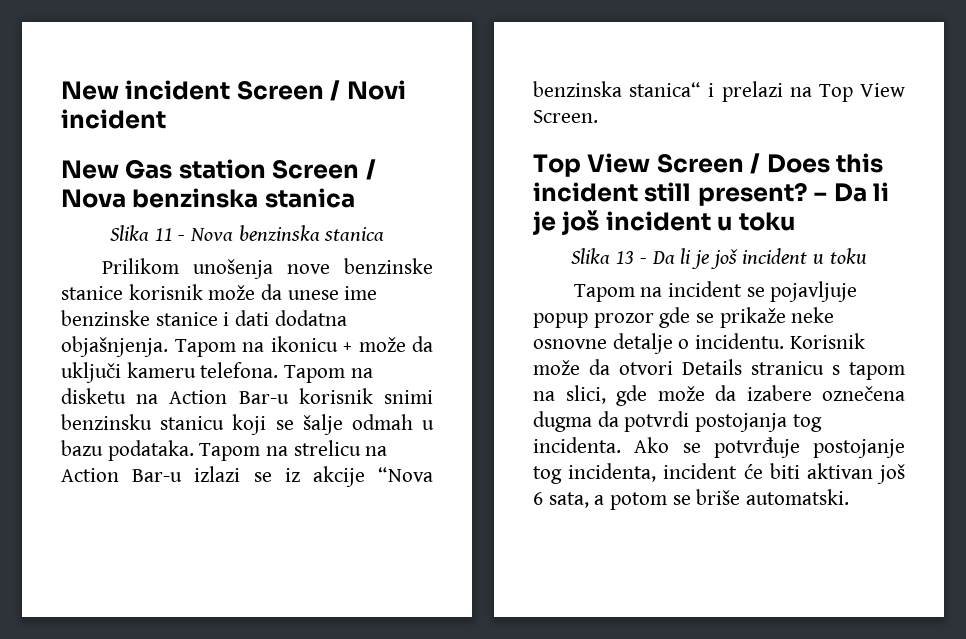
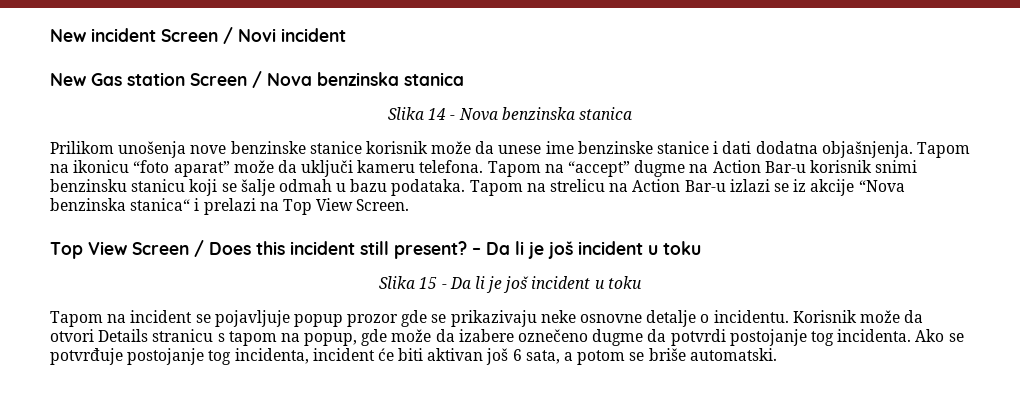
- Slika 11 - Nova benzinska stanica
+ Slika 14 - Nova benzinska stanica
- Tapom na ikonicu + može da uključi kameru telefona.
+ Tapom na ikonicu “foto aparat” može da uključi kameru telefona.
- Tapom na disketu na Action Bar-u korisnik snimi benzinsku stanicu koji se šalje odmah u bazu podataka.
+ Tapom na “accept” dugme na Action Bar-u korisnik snimi benzinsku stanicu koji se šalje odmah u bazu podataka.
- Slika 13 - Da li je još incident u toku
+ Slika 15 - Da li je još incident u toku
- Tapom na incident se pojavljuje popup prozor gde se prikaže neke osnovne detalje o incidentu.
+ Tapom na incident se pojavljuje popup prozor gde se prikazivaju neke osnovne detalje o incidentu.
- Korisnik može da otvori Details stranicu s tapom na slici, gde može da izabere oznečena dugma da potvrdi postojanja tog incidenta.
+ Korisnik može da otvori Details stranicu s tapom na popup, gde može da izabere oznečeno dugme da potvrdi postojanje tog incidenta.

